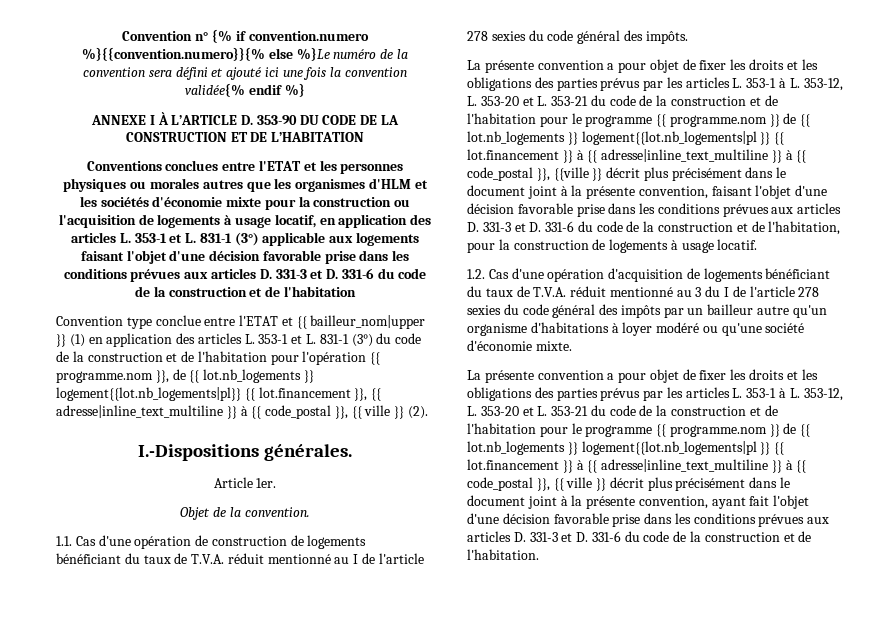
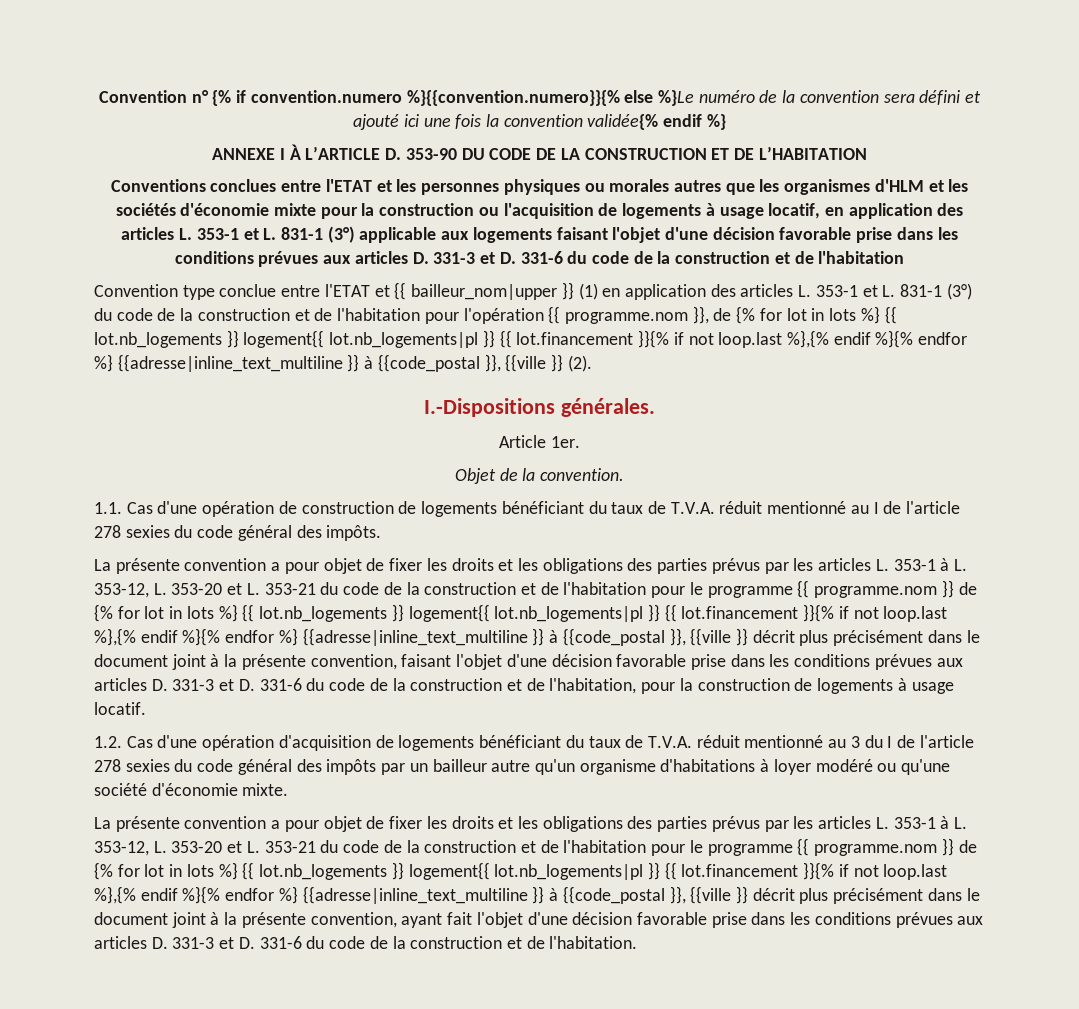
- Convention type conclue entre l'ETAT et {{ bailleur_nom|upper }} (1) en application des articles L. 353-1 et L. 831-1 (3°) du code de la construction et de l'habitation pour l'opération {{ programme.nom }}, de {{ lot.nb_logements }} logement{{lot.nb_logements|pl}} {{ lot.financement }}, {{ adresse|inline_text_multiline }} à {{ code_postal }}, {{ ville }} (2).
+ Convention type conclue entre l'ETAT et {{ bailleur_nom|upper }} (1) en application des articles L. 353-1 et L. 831-1 (3°) du code de la construction et de l'habitation pour l'opération {{ programme.nom }}, de {% for lot in lots %} {{ lot.nb_logements }} logement{{ lot.nb_logements|pl }} {{ lot.financement }}{% if not loop.last %},{% endif %}{% endfor %} {{adresse|inline_text_multiline }} à {{code_postal }}, {{ville }} (2).
- La présente convention a pour objet de fixer les droits et les obligations des parties prévus par les articles L. 353-1 à L. 353-12, L. 353-20 et L. 353-21 du code de la construction et de l'habitation pour le programme {{ programme.nom }} de {{ lot.nb_logements }} logement{{lot.nb_logements|pl }} {{ lot.financement }} à {{ adresse|inline_text_multiline }} à {{ code_postal }}, {{ville }} décrit plus précisément dans le document joint à la présente convention, faisant l'objet d'une décision favorable prise dans les conditions prévues aux articles D. 331-3 et D. 331-6 du code de la construction et de l'habitation, pour la construction de logements à usage locatif.
+ La présente convention a pour objet de fixer les droits et les obligations des parties prévus par les articles L. 353-1 à L. 353-12, L. 353-20 et L. 353-21 du code de la construction et de l'habitation pour le programme {{ programme.nom }} de {% for lot in lots %} {{ lot.nb_logements }} logement{{ lot.nb_logements|pl }} {{ lot.financement }}{% if not loop.last %},{% endif %}{% endfor %} {{adresse|inline_text_multiline }} à {{code_postal }}, {{ville }} décrit plus précisément dans le document joint à la présente convention, faisant l'objet d'une décision favorable prise dans les conditions prévues aux articles D. 331-3 et D. 331-6 du code de la construction et de l'habitation, pour la construction de logements à usage locatif.
- La présente convention a pour objet de fixer les droits et les obligations des parties prévus par les articles L. 353-1 à L. 353-12, L. 353-20 et L. 353-21 du code de la construction et de l'habitation pour le programme {{ programme.nom }} de {{ lot.nb_logements }} logement{{lot.nb_logements|pl }} {{ lot.financement }} à {{ adresse|inline_text_multiline }} à {{ code_postal }}, {{ ville }} décrit plus précisément dans le document joint à la présente convention, ayant fait l'objet d'une décision favorable prise dans les conditions prévues aux articles D. 331-3 et D. 331-6 du code de la construction et de l'habitation.
+ La présente convention a pour objet de fixer les droits et les obligations des parties prévus par les articles L. 353-1 à L. 353-12, L. 353-20 et L. 353-21 du code de la construction et de l'habitation pour le programme {{ programme.nom }} de {% for lot in lots %} {{ lot.nb_logements }} logement{{ lot.nb_logements|pl }} {{ lot.financement }}{% if not loop.last %},{% endif %}{% endfor %} {{adresse|inline_text_multiline }} à {{code_postal }}, {{ville }} décrit plus précisément dans le document joint à la présente convention, ayant fait l'objet d'une décision favorable prise dans les conditions prévues aux articles D. 331-3 et D. 331-6 du code de la construction et de l'habitation.

